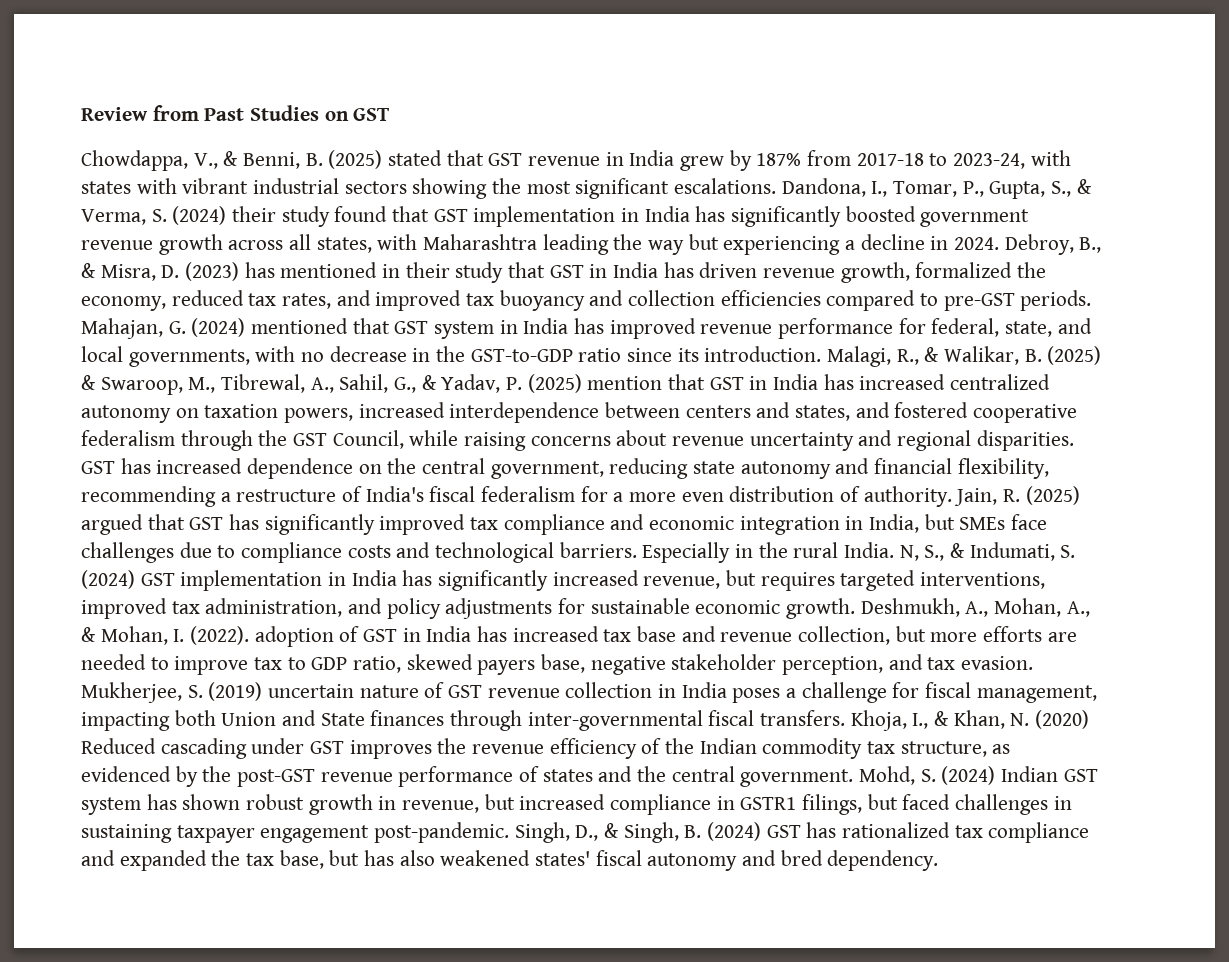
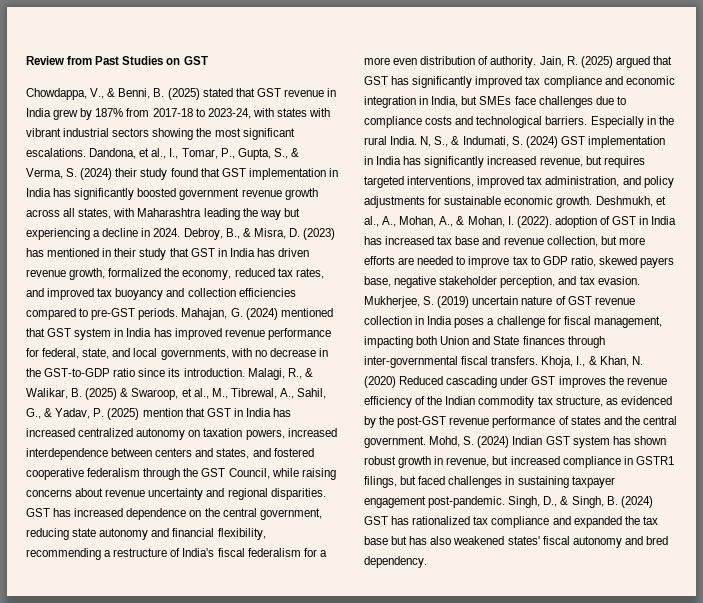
- Dandona, I., Tomar, P., Gupta, S., & Verma, S. (2024) their study found that GST implementation in India has significantly boosted government revenue growth across all states, with Maharashtra leading the way but experiencing a decline in 2024.
+ Dandona, et al., I., Tomar, P., Gupta, S., & Verma, S. (2024) their study found that GST implementation in India has significantly boosted government revenue growth across all states, with Maharashtra leading the way but experiencing a decline in 2024.
- Malagi, R., & Walikar, B. (2025) & Swaroop, M., Tibrewal, A., Sahil, G., & Yadav, P. (2025) mention that GST in India has increased centralized autonomy on taxation powers, increased interdependence between centers and states, and fostered cooperative federalism through the GST Council, while raising concerns about revenue uncertainty and regional disparities.
+ Malagi, R., & Walikar, B. (2025) & Swaroop, et al., M., Tibrewal, A., Sahil, G., & Yadav, P. (2025) mention that GST in India has increased centralized autonomy on taxation powers, increased interdependence between centers and states, and fostered cooperative federalism through the GST Council, while raising concerns about revenue uncertainty and regional disparities.
- Deshmukh, A., Mohan, A., & Mohan, I. (2022). adoption of GST in India has increased tax base and revenue collection, but more efforts are needed to improve tax to GDP ratio, skewed payers base, negative stakeholder perception, and tax evasion.
+ Deshmukh, et al., A., Mohan, A., & Mohan, I. (2022). adoption of GST in India has increased tax base and revenue collection, but more efforts are needed to improve tax to GDP ratio, skewed payers base, negative stakeholder perception, and tax evasion.
- Singh, D., & Singh, B. (2024) GST has rationalized tax compliance and expanded the tax base, but has also weakened states' fiscal autonomy and bred dependency.
+ Singh, D., & Singh, B. (2024) GST has rationalized tax compliance and expanded the tax base but has also weakened states' fiscal autonomy and bred dependency.

